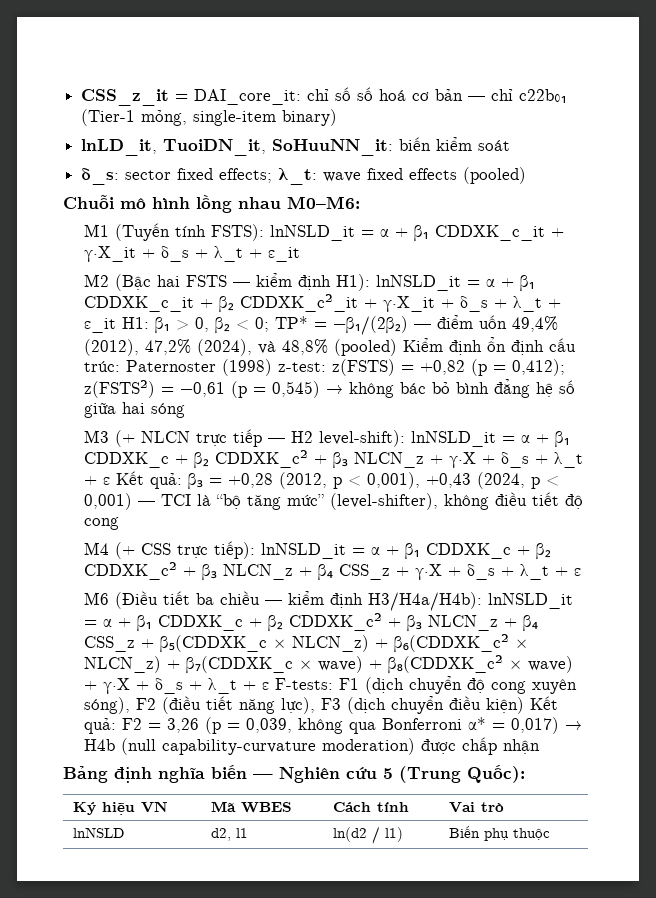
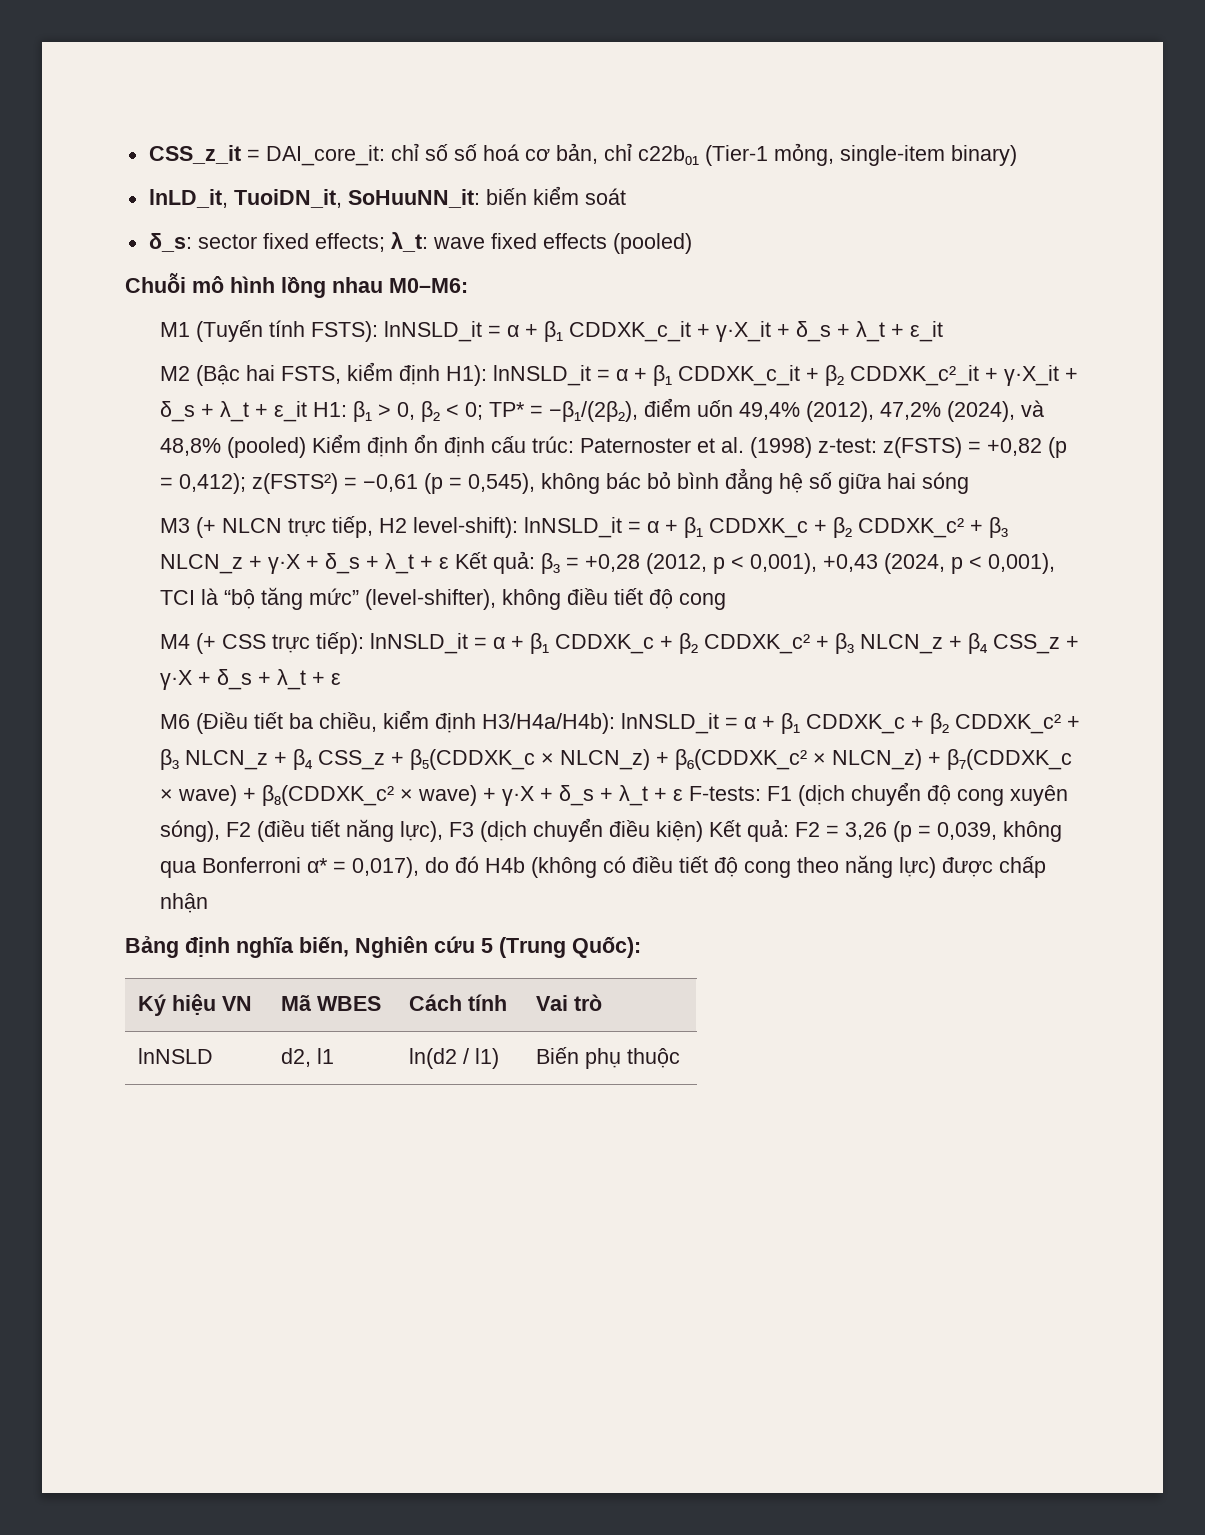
- CSS_z_it = DAI_core_it: chỉ số số hoá cơ bản — chỉ c22b₀₁ (Tier-1 mỏng, single-item binary)
+ CSS_z_it = DAI_core_it: chỉ số số hoá cơ bản, chỉ c22b₀₁ (Tier-1 mỏng, single-item binary)
- M2 (Bậc hai FSTS — kiểm định H1):
+ M2 (Bậc hai FSTS, kiểm định H1):
- TP* = −β₁/(2β₂) — điểm uốn 49,4% (2012), 47,2% (2024), và 48,8% (pooled) Kiểm định ổn định cấu trúc:
+ TP* = −β₁/(2β₂), điểm uốn 49,4% (2012), 47,2% (2024), và 48,8% (pooled) Kiểm định ổn định cấu trúc:
- Paternoster (1998) z-test:
+ Paternoster et al. (1998) z-test:
- z(FSTS²) = −0,61 (p = 0,545) → không bác bỏ bình đẳng hệ số giữa hai sóng
+ z(FSTS²) = −0,61 (p = 0,545), không bác bỏ bình đẳng hệ số giữa hai sóng
- M3 (+ NLCN trực tiếp — H2 level-shift): lnNSLD_it = α + β₁ CDDXK_c + β₂ CDDXK_c² + β₃ NLCN_z + γ·X + δ_s + λ_t + ε Kết quả: β₃ = +0,28 (2012, p < 0,001), +0,43 (2024, p < 0,001) — TCI là “bộ tăng mức” (level-shifter), không điều tiết độ cong
+ M3 (+ NLCN trực tiếp, H2 level-shift): lnNSLD_it = α + β₁ CDDXK_c + β₂ CDDXK_c² + β₃ NLCN_z + γ·X + δ_s + λ_t + ε Kết quả: β₃ = +0,28 (2012, p < 0,001), +0,43 (2024, p < 0,001), TCI là “bộ tăng mức” (level-shifter), không điều tiết độ cong
- M6 (Điều tiết ba chiều — kiểm định H3/H4a/H4b):
+ M6 (Điều tiết ba chiều, kiểm định H3/H4a/H4b):
- F2 = 3,26 (p = 0,039, không qua Bonferroni α* = 0,017) → H4b (null capability-curvature moderation) được chấp nhận
+ F2 = 3,26 (p = 0,039, không qua Bonferroni α* = 0,017), do đó H4b (không có điều tiết độ cong theo năng lực) được chấp nhận
- Bảng định nghĩa biến — Nghiên cứu 5 (Trung Quốc):
+ Bảng định nghĩa biến, Nghiên cứu 5 (Trung Quốc):

